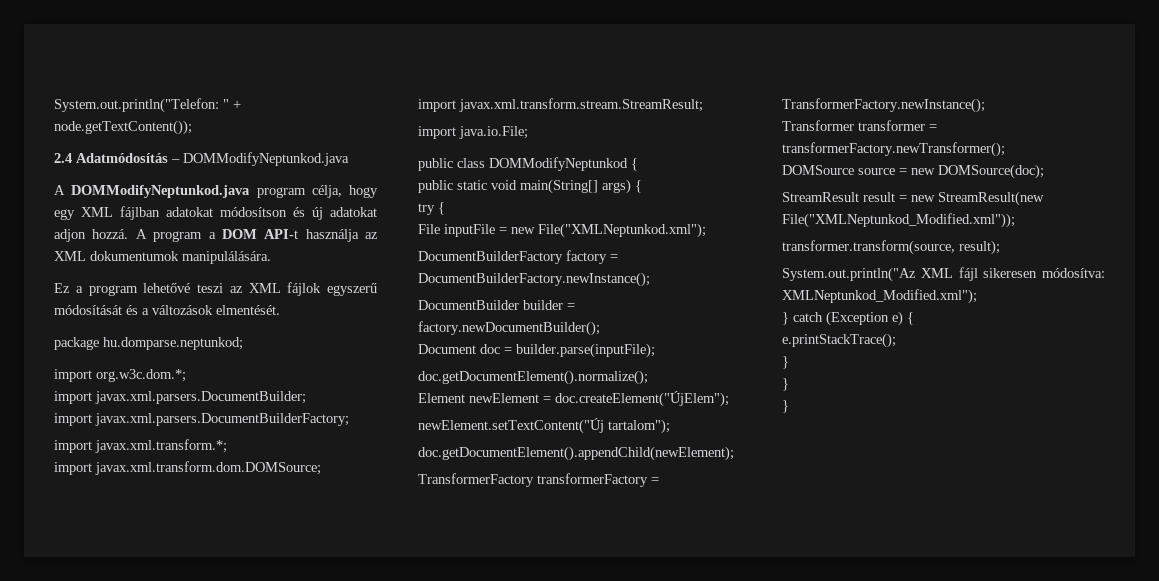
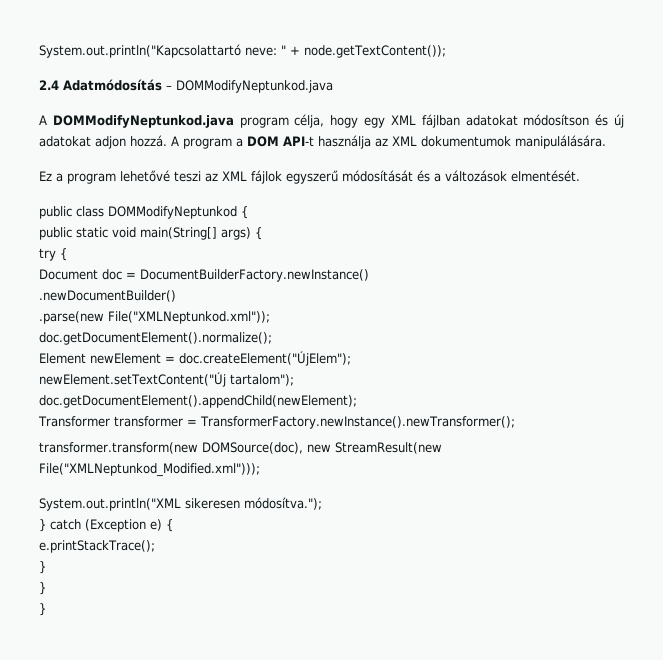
- System.out.println("Telefon: " + node.getTextContent());
+ System.out.println("Kapcsolattartó neve: " + node.getTextContent());
- package hu.domparse.neptunkod;
- import org.w3c.dom.*;
- import javax.xml.parsers.DocumentBuilder;
- import javax.xml.parsers.DocumentBuilderFactory;
- import javax.xml.transform.*;
- import javax.xml.transform.dom.DOMSource;
- import javax.xml.transform.stream.StreamResult;
- import java.io.File;
- File inputFile = new File("XMLNeptunkod.xml");
- DocumentBuilderFactory factory = DocumentBuilderFactory.newInstance();
- DocumentBuilder builder = factory.newDocumentBuilder();
- Document doc = builder.parse(inputFile);
+ Document doc = DocumentBuilderFactory.newInstance()
+ .newDocumentBuilder()
+ .parse(new File("XMLNeptunkod.xml"));
- TransformerFactory transformerFactory = TransformerFactory.newInstance();
- Transformer transformer = transformerFactory.newTransformer();
- DOMSource source = new DOMSource(doc);
- StreamResult result = new StreamResult(new File("XMLNeptunkod_Modified.xml"));
- transformer.transform(source, result);
- System.out.println("Az XML fájl sikeresen módosítva: XMLNeptunkod_Modified.xml");
+ Transformer transformer = TransformerFactory.newInstance().newTransformer();
+ transformer.transform(new DOMSource(doc), new StreamResult(new File("XMLNeptunkod_Modified.xml")));
+ System.out.println("XML sikeresen módosítva.");

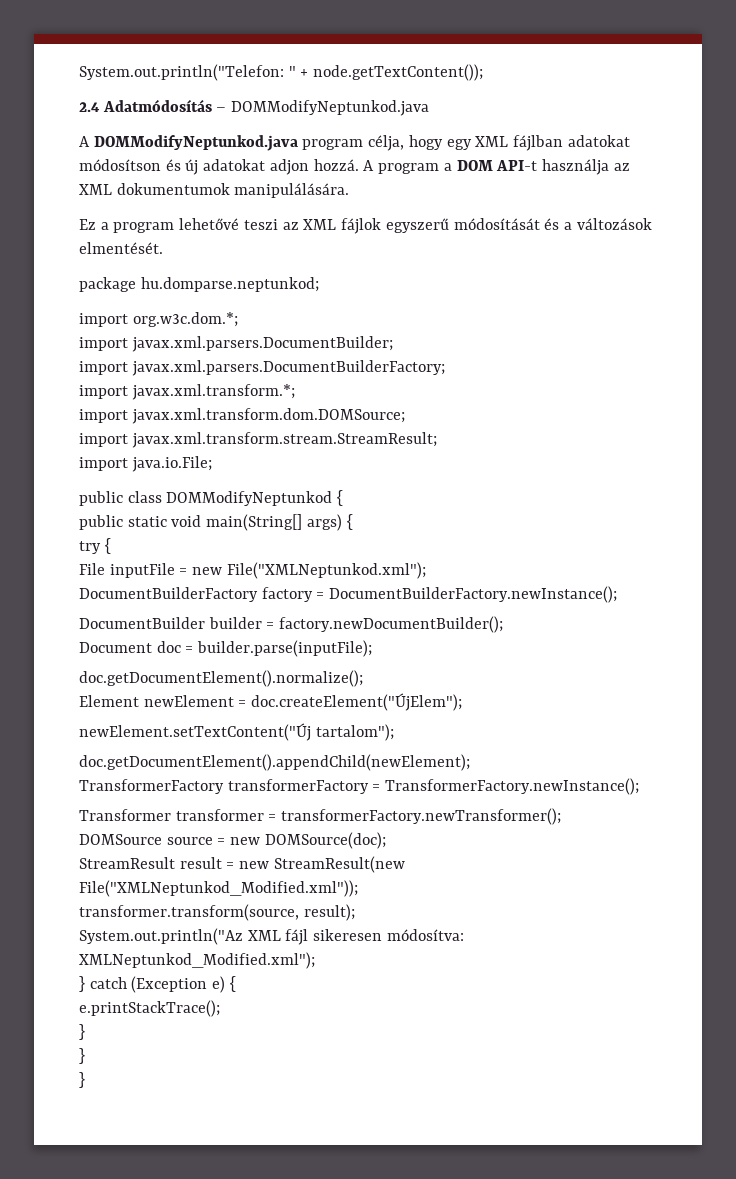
- System.out.println("Kapcsolattartó neve: " + node.getTextContent());
+ System.out.println("Telefon: " + node.getTextContent());
+ package hu.domparse.neptunkod;
+ import org.w3c.dom.*;
+ import javax.xml.parsers.DocumentBuilder;
+ import javax.xml.parsers.DocumentBuilderFactory;
+ import javax.xml.transform.*;
+ import javax.xml.transform.dom.DOMSource;
+ import javax.xml.transform.stream.StreamResult;
+ import java.io.File;
+ File inputFile = new File("XMLNeptunkod.xml");
+ DocumentBuilderFactory factory = DocumentBuilderFactory.newInstance();
+ DocumentBuilder builder = factory.newDocumentBuilder();
- Document doc = DocumentBuilderFactory.newInstance()
- .newDocumentBuilder()
- .parse(new File("XMLNeptunkod.xml"));
+ Document doc = builder.parse(inputFile);
+ TransformerFactory transformerFactory = TransformerFactory.newInstance();
- Transformer transformer = TransformerFactory.newInstance().newTransformer();
- transformer.transform(new DOMSource(doc), new StreamResult(new File("XMLNeptunkod_Modified.xml")));
- System.out.println("XML sikeresen módosítva.");
+ Transformer transformer = transformerFactory.newTransformer();
+ DOMSource source = new DOMSource(doc);
+ StreamResult result = new StreamResult(new File("XMLNeptunkod_Modified.xml"));
+ transformer.transform(source, result);
+ System.out.println("Az XML fájl sikeresen módosítva: XMLNeptunkod_Modified.xml");

